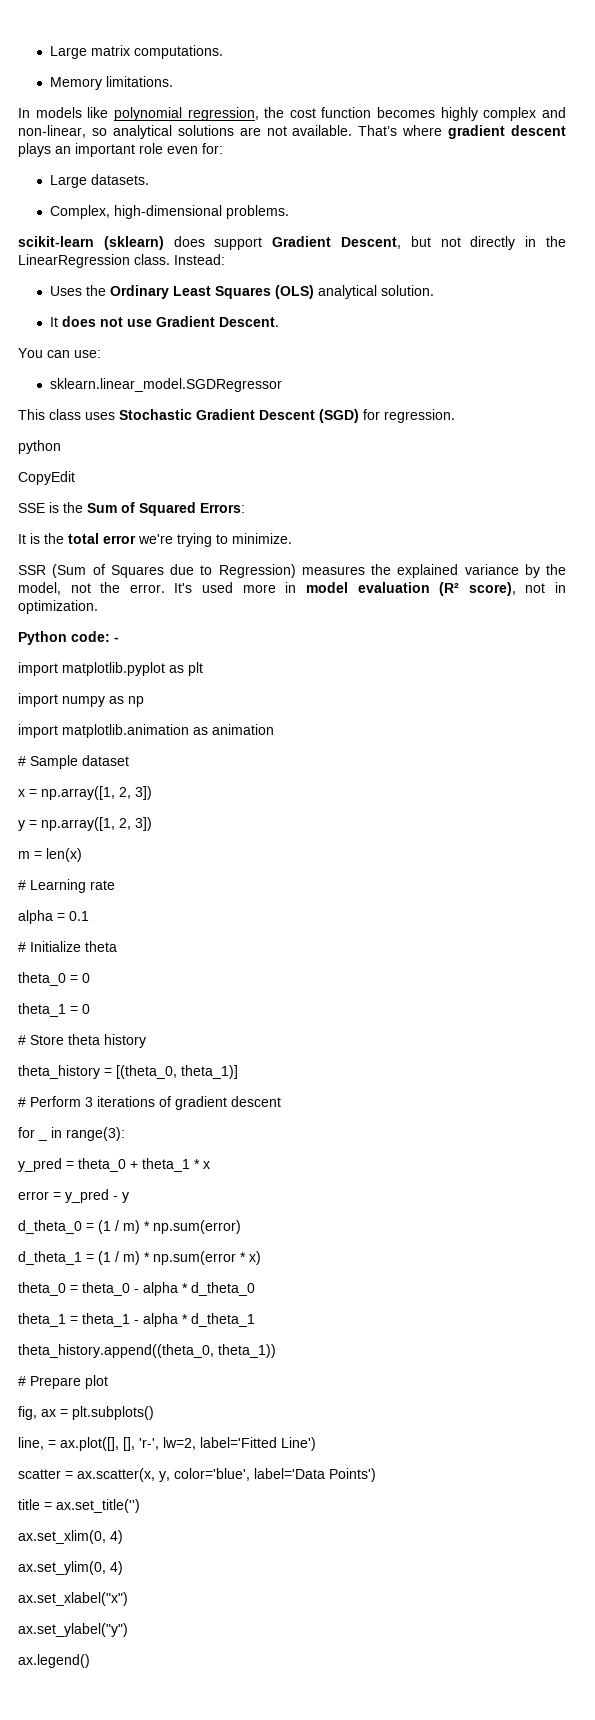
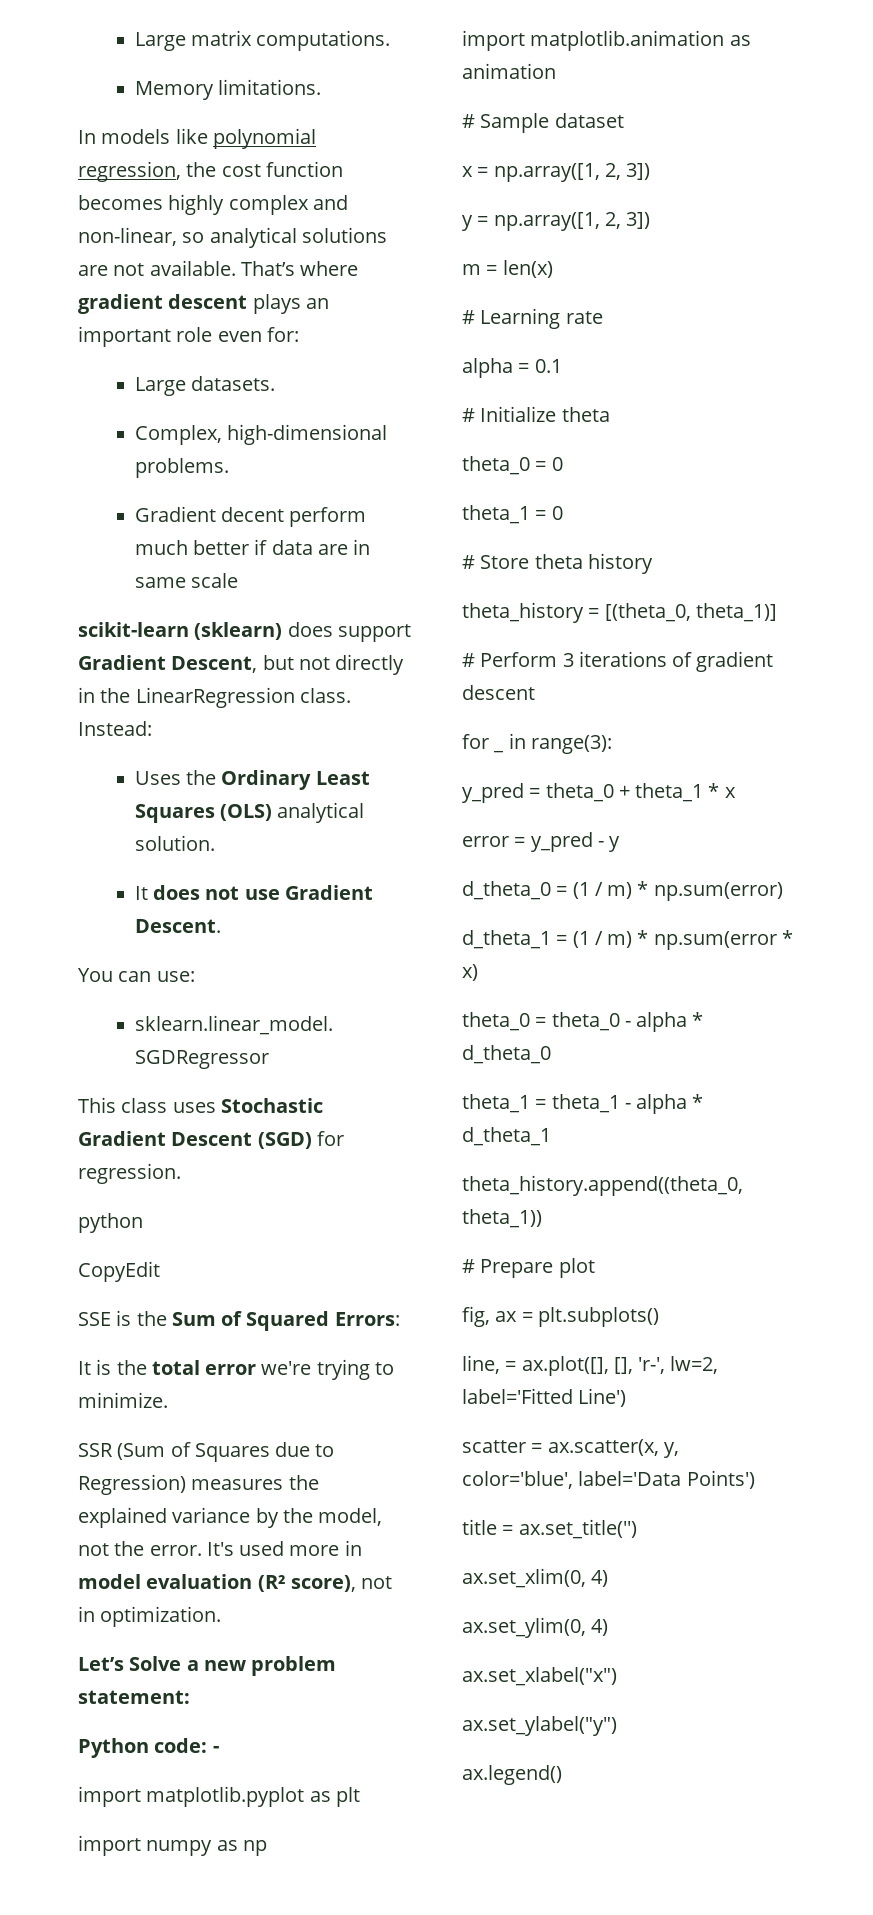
+ Gradient decent perform much better if data are in same scale
+ Let’s Solve a new problem statement:

